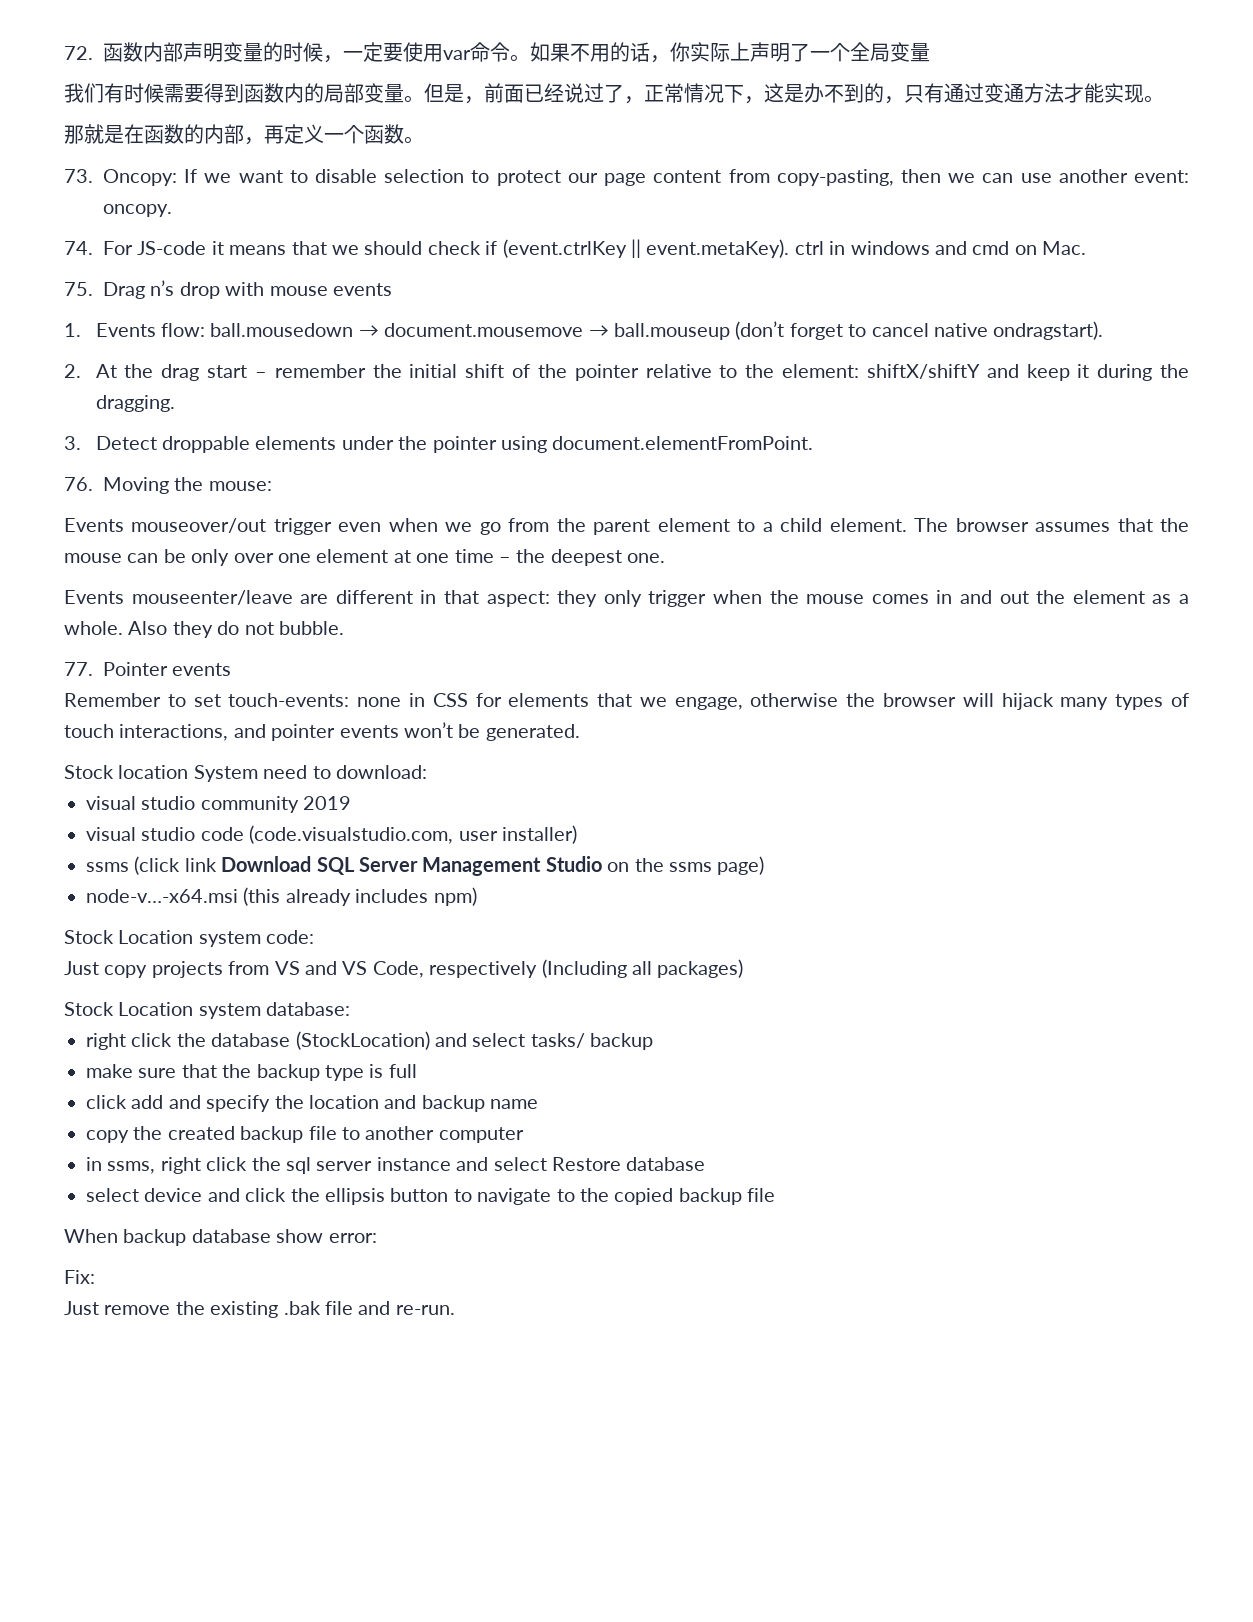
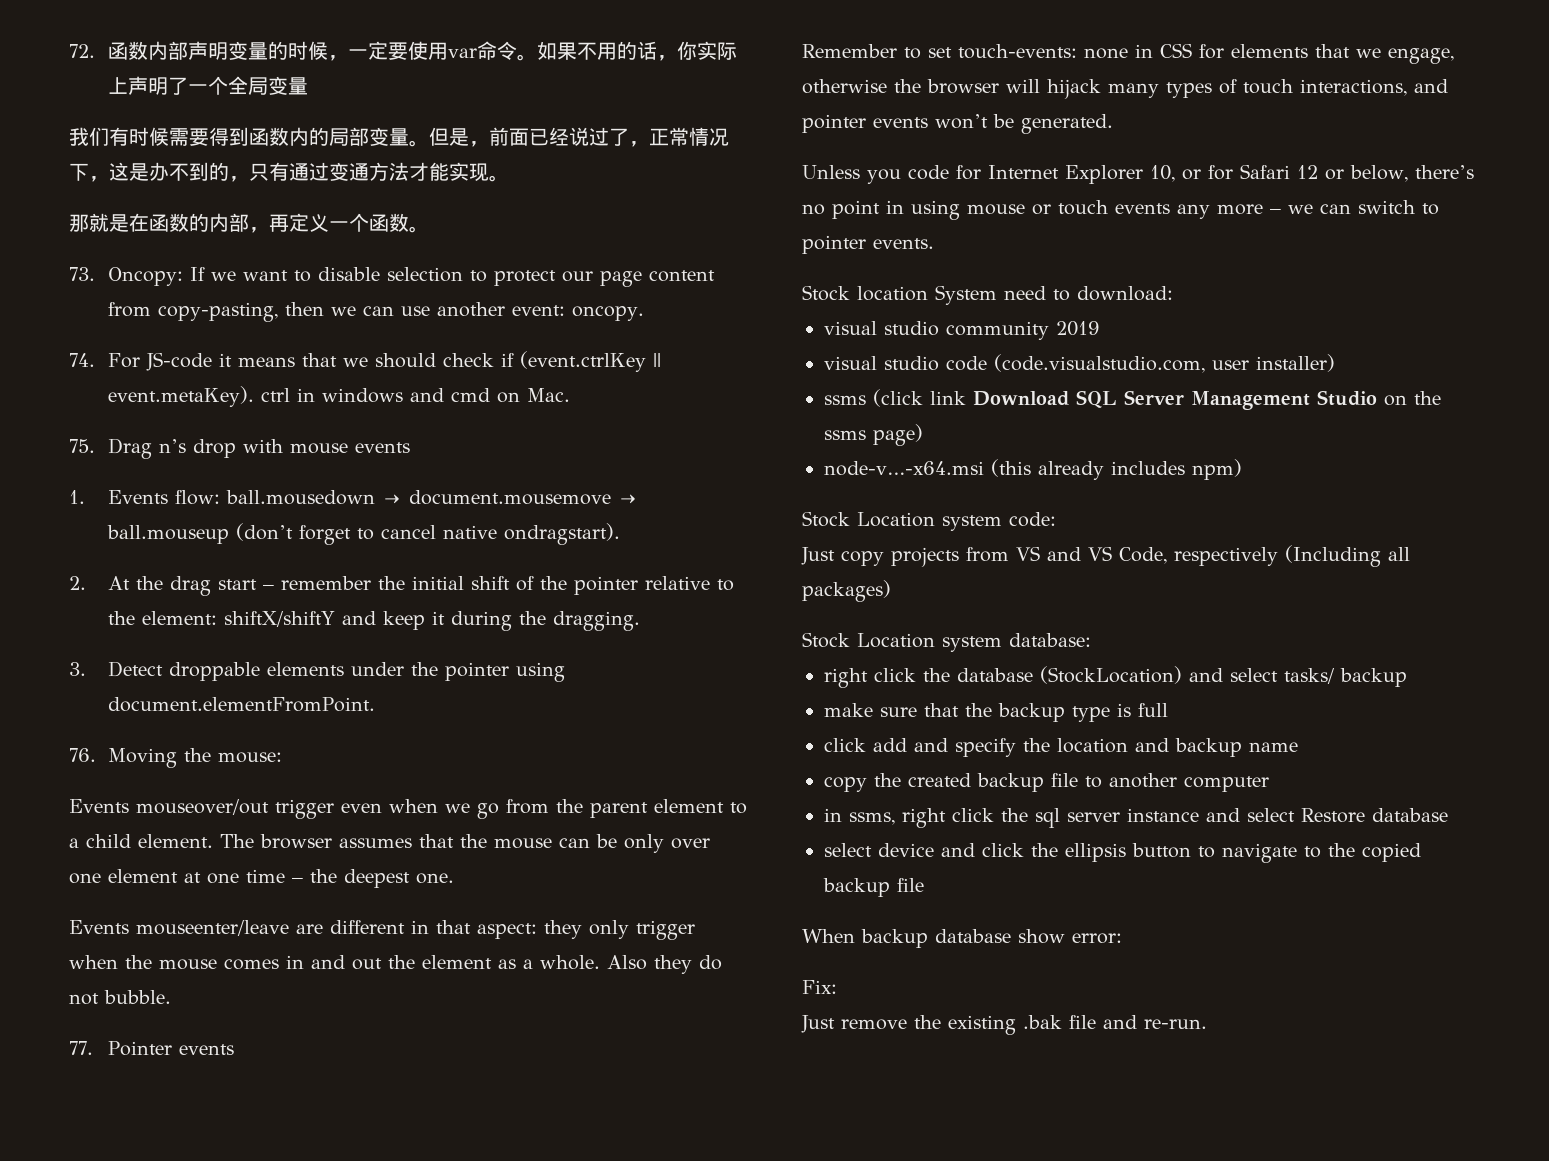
+ Unless you code for Internet Explorer 10, or for Safari 12 or below, there’s no point in using mouse or touch events any more – we can switch to pointer events.

